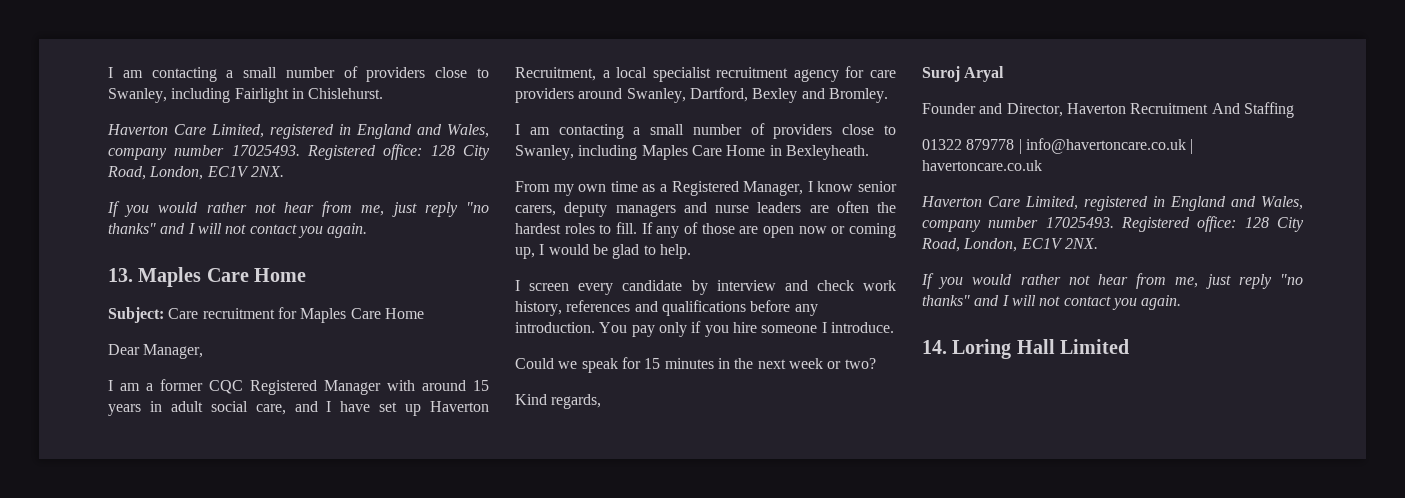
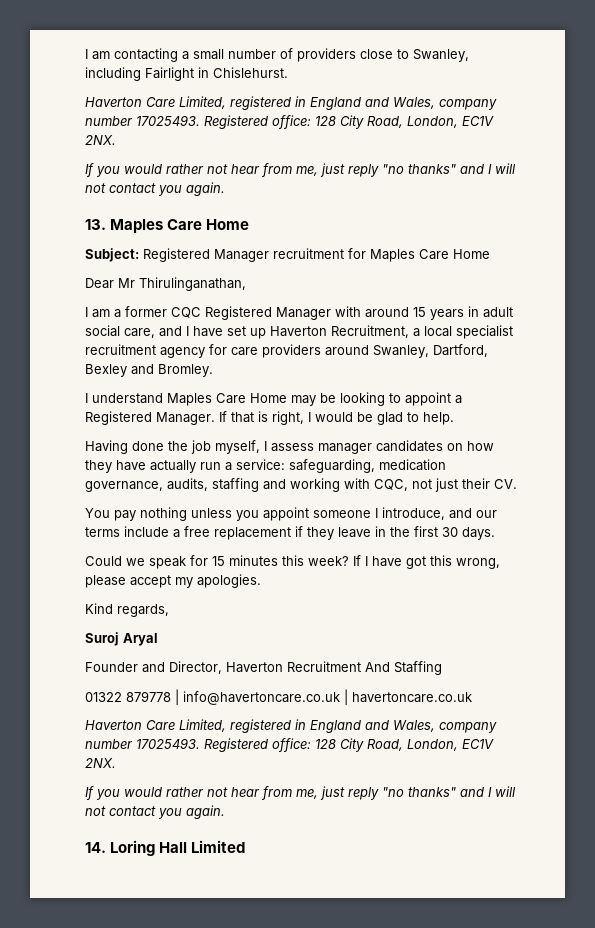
- Subject: Care recruitment for Maples Care Home
+ Subject: Registered Manager recruitment for Maples Care Home
- Dear Manager,
+ Dear Mr Thirulinganathan,
- I am contacting a small number of providers close to Swanley, including Maples Care Home in Bexleyheath.
- From my own time as a Registered Manager, I know senior carers, deputy managers and nurse leaders are often the hardest roles to fill. If any of those are open now or coming up, I would be glad to help.
+ I understand Maples Care Home may be looking to appoint a Registered Manager. If that is right, I would be glad to help.
- I screen every candidate by interview and check work history, references and qualifications before any introduction. You pay only if you hire someone I introduce.
+ Having done the job myself, I assess manager candidates on how they have actually run a service: safeguarding, medication governance, audits, staffing and working with CQC, not just their CV.
+ You pay nothing unless you appoint someone I introduce, and our terms include a free replacement if they leave in the first 30 days.
- Could we speak for 15 minutes in the next week or two?
+ Could we speak for 15 minutes this week? If I have got this wrong, please accept my apologies.

